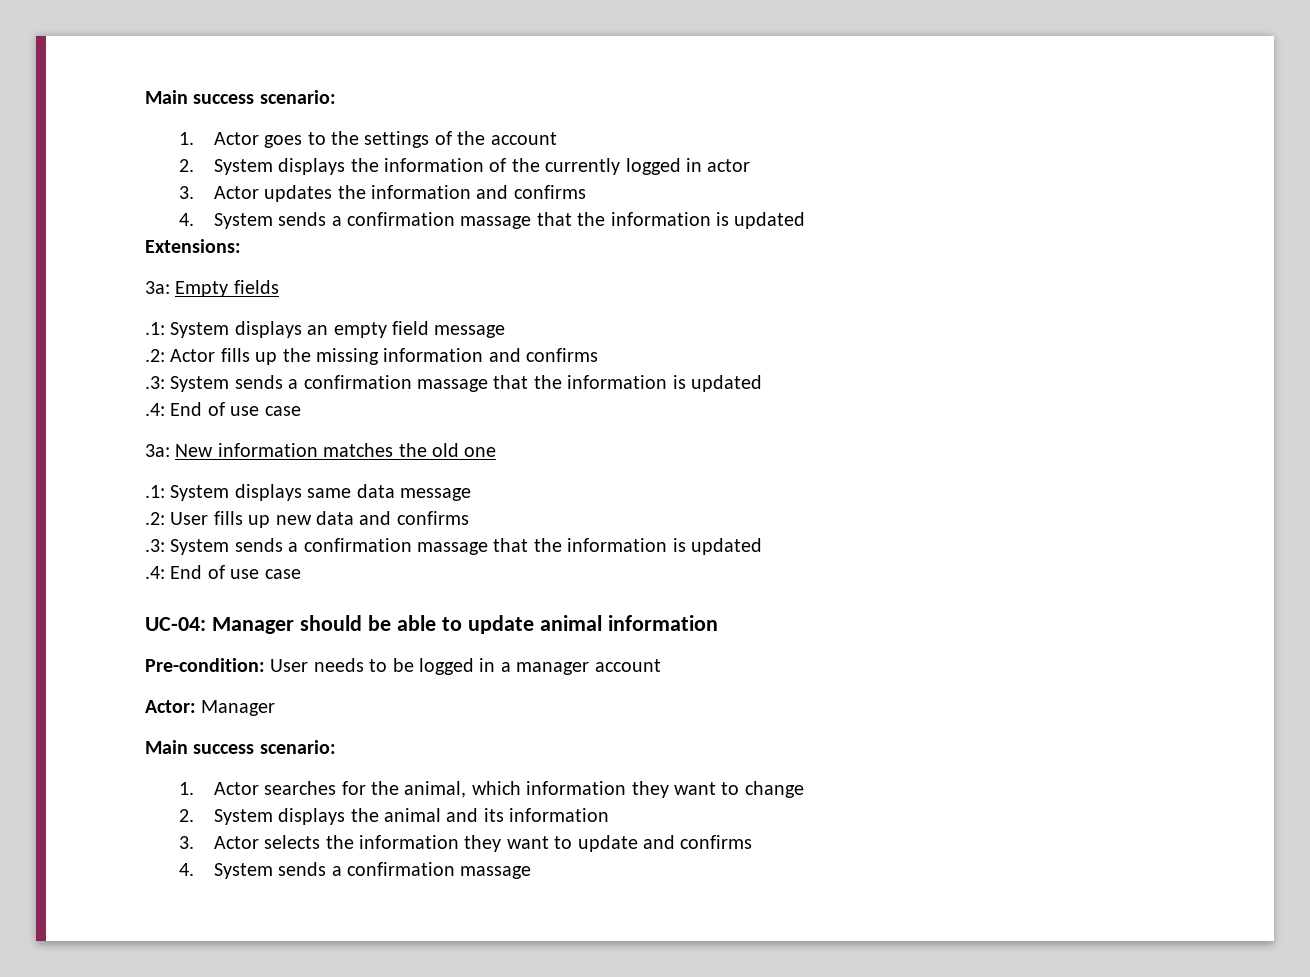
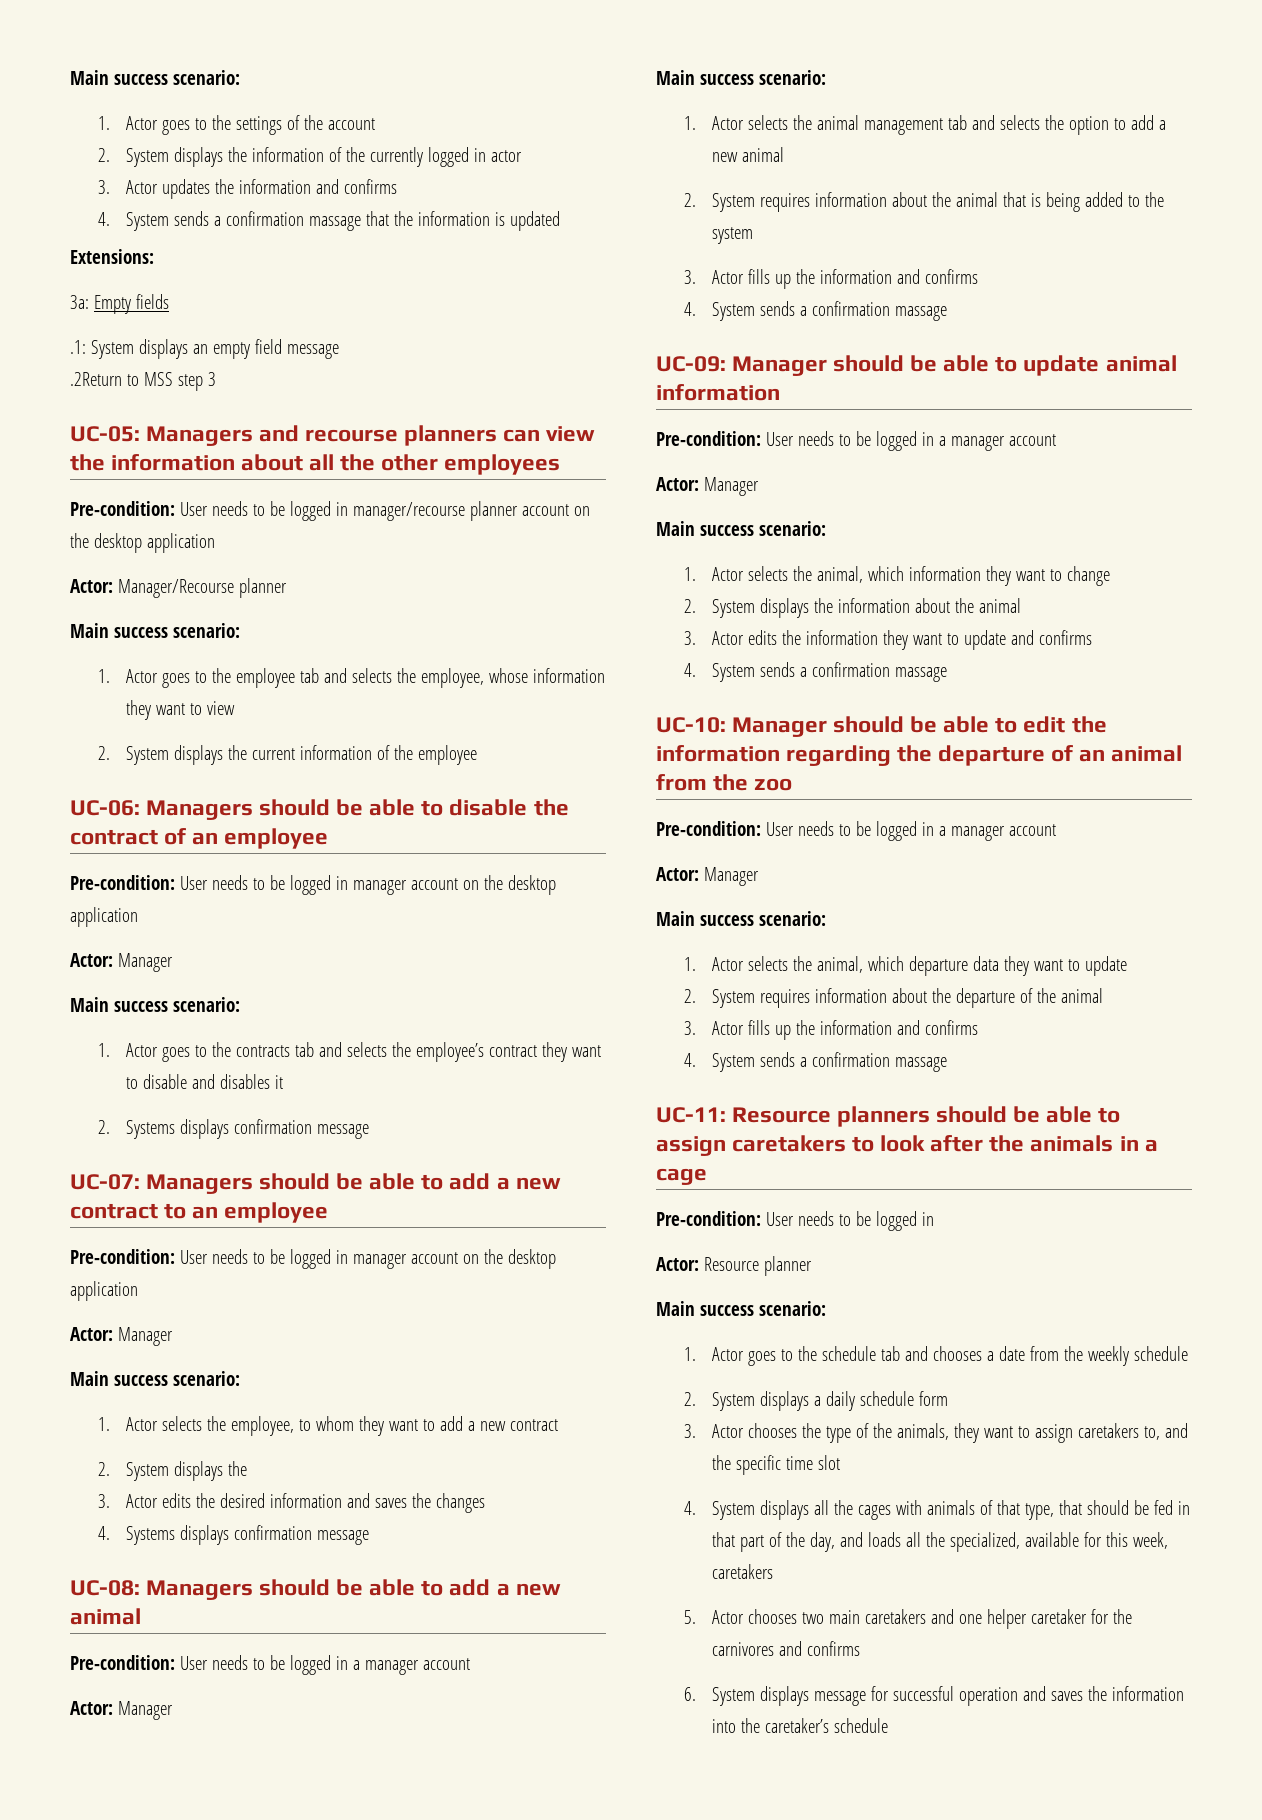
- .2: Actor fills up the missing information and confirms
- .3: System sends a confirmation massage that the information is updated
- .4: End of use case
- 3a: New information matches the old one
- .1: System displays same data message
- .2: User fills up new data and confirms
- .3: System sends a confirmation massage that the information is updated
- .4: End of use case
- UC-04: Manager should be able to update animal information
+ .2Return to MSS step 3
+ UC-05: Managers and recourse planners can view the information about all the other employees
+ Pre-condition: User needs to be logged in manager/recourse planner account on the desktop application
+ Actor: Manager/Recourse planner
+ Main success scenario:
+ 1. Actor goes to the employee tab and selects the employee, whose information they want to view
+ 2. System displays the current information of the employee
+ UC-06: Managers should be able to disable the contract of an employee
+ Pre-condition: User needs to be logged in manager account on the desktop application
+ Actor: Manager
+ Main success scenario:
+ 1. Actor goes to the contracts tab and selects the employee’s contract they want to disable and disables it
+ 2. Systems displays confirmation message
+ UC-07: Managers should be able to add a new contract to an employee
+ Pre-condition: User needs to be logged in manager account on the desktop application
+ Actor: Manager
+ Main success scenario:
+ 1. Actor selects the employee, to whom they want to add a new contract
+ 2. System displays the
+ 3. Actor edits the desired information and saves the changes
+ 4. Systems displays confirmation message
+ UC-08: Managers should be able to add a new animal
+ Pre-condition: User needs to be logged in a manager account
+ Actor: Manager
+ Main success scenario:
+ 1. Actor selects the animal management tab and selects the option to add a new animal
+ 2. System requires information about the animal that is being added to the system
+ 3. Actor fills up the information and confirms
+ 4. System sends a confirmation massage
+ UC-09: Manager should be able to update animal information
- 1. Actor searches for the animal, which information they want to change
+ 1. Actor selects the animal, which information they want to change
- 2. System displays the animal and its information
- 3. Actor selects the information they want to update and confirms
+ 2. System displays the information about the animal
+ 3. Actor edits the information they want to update and confirms
+ UC-10: Manager should be able to edit the information regarding the departure of an animal from the zoo
+ Pre-condition: User needs to be logged in a manager account
+ Actor: Manager
+ Main success scenario:
+ 1. Actor selects the animal, which departure data they want to update
+ 2. System requires information about the departure of the animal
+ 3. Actor fills up the information and confirms
+ 4. System sends a confirmation massage
+ UC-11: Resource planners should be able to assign caretakers to look after the animals in a cage
+ Pre-condition: User needs to be logged in
+ Actor: Resource planner
+ Main success scenario:
+ 1. Actor goes to the schedule tab and chooses a date from the weekly schedule
+ 2. System displays a daily schedule form
+ 3. Actor chooses the type of the animals, they want to assign caretakers to, and the specific time slot
+ 4. System displays all the cages with animals of that type, that should be fed in that part of the day, and loads all the specialized, available for this week, caretakers
+ 5. Actor chooses two main caretakers and one helper caretaker for the carnivores and confirms
+ 6. System displays message for successful operation and saves the information into the caretaker’s schedule

